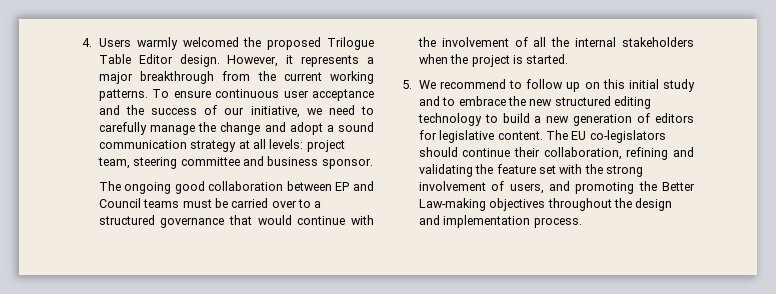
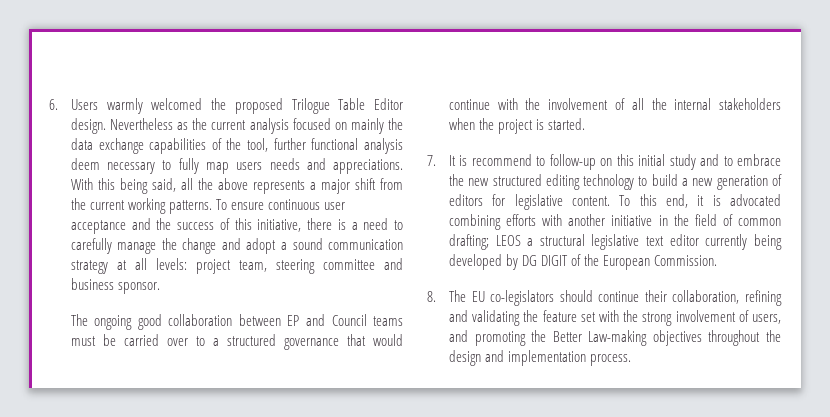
- 4. Users warmly welcomed the proposed Trilogue Table Editor design.
+ 6. Users warmly welcomed the proposed Trilogue Table Editor design.
- However, it represents a major breakthrough from the current working patterns.
+ Nevertheless as the current analysis focused on mainly the data exchange capabilities of the tool, further functional analysis deem necessary to fully map users needs and appreciations. With this being said, all the above represents a major shift from the current working patterns.
- To ensure continuous user acceptance and the success of our initiative, we need to carefully manage the change and adopt a sound communication strategy at all levels: project team, steering committee and business sponsor.
+ To ensure continuous user acceptance and the success of this initiative, there is a need to carefully manage the change and adopt a sound communication strategy at all levels: project team, steering committee and business sponsor.
- 5. We recommend to follow up on this initial study and to embrace the new structured editing technology to build a new generation of editors for legislative content.
+ 7. It is recommend to follow-up on this initial study and to embrace the new structured editing technology to build a new generation of editors for legislative content.
- The EU co-legislators should continue their collaboration, refining and validating the feature set with the strong involvement of users, and promoting the Better Law-making objectives throughout the design and implementation process.
+ To this end, it is advocated combining efforts with another initiative in the field of common drafting; LEOS a structural legislative text editor currently being developed by DG DIGIT of the European Commission.
+ 8. The EU co-legislators should continue their collaboration, refining and validating the feature set with the strong involvement of users, and promoting the Better Law-making objectives throughout the design and implementation process.

